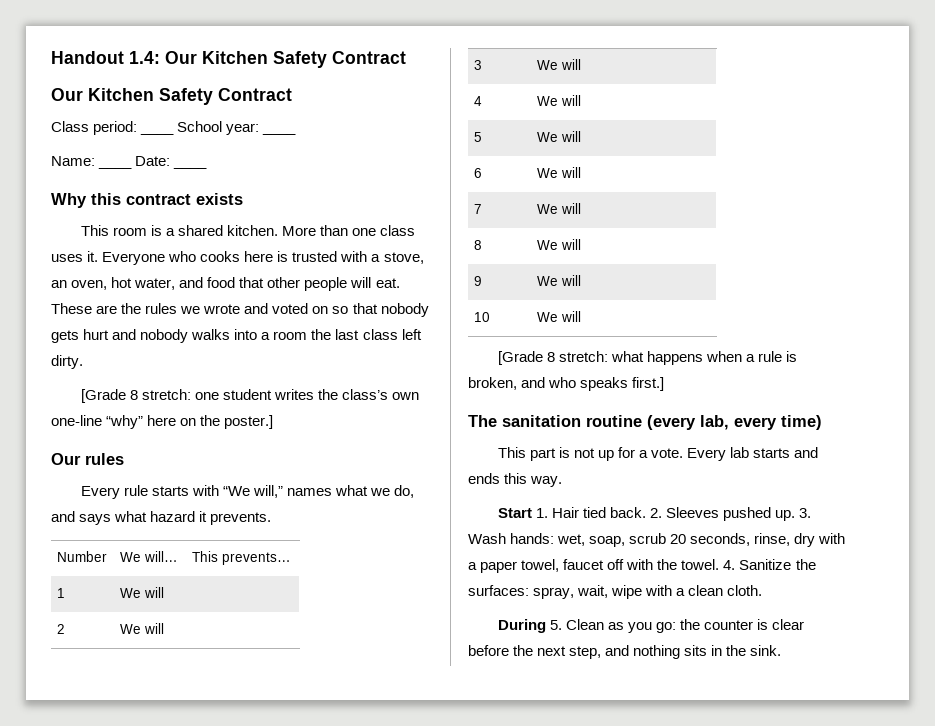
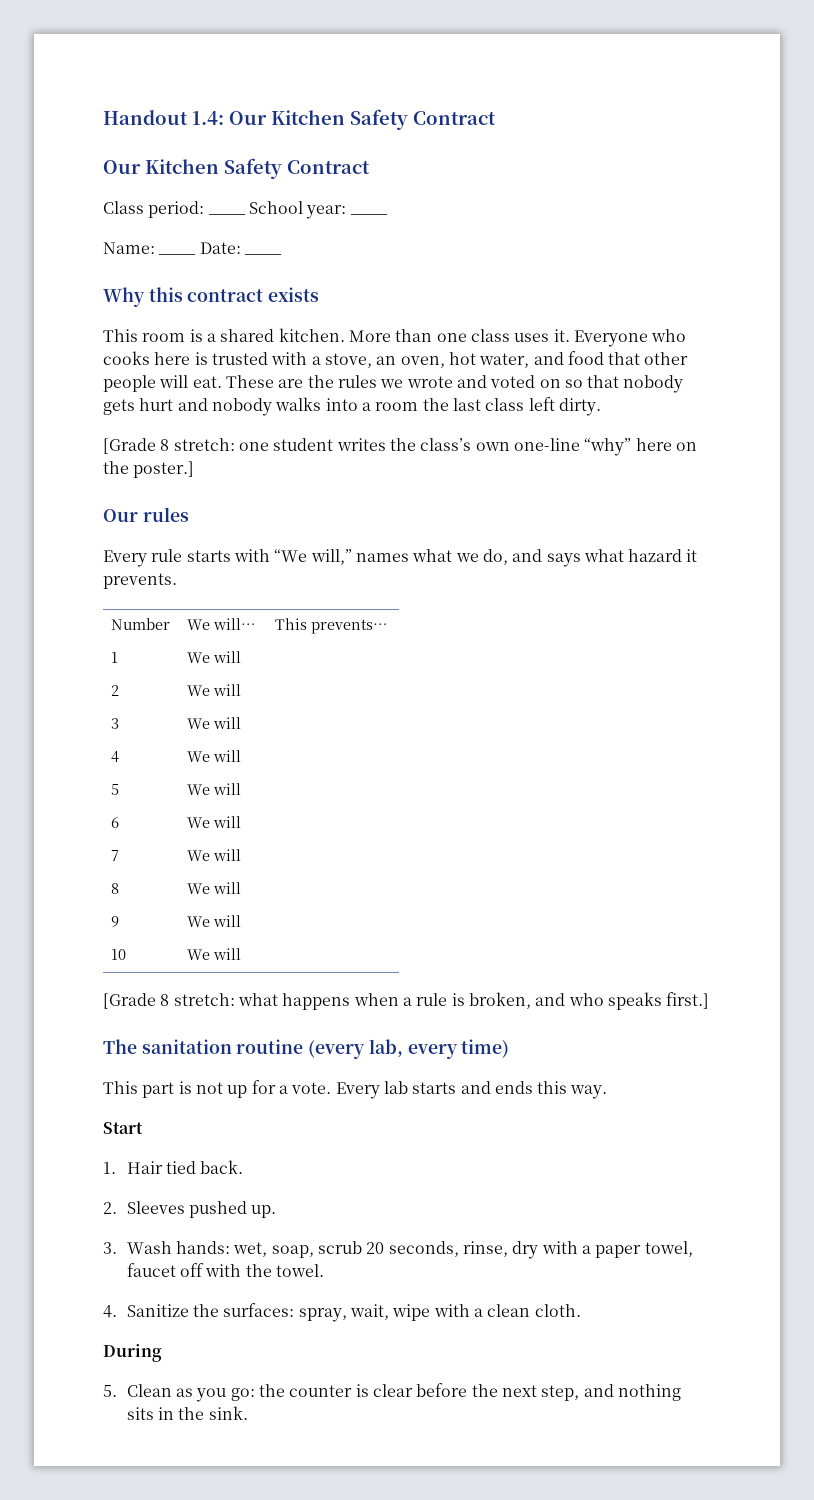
- Start 1. Hair tied back. 2. Sleeves pushed up. 3. Wash hands: wet, soap, scrub 20 seconds, rinse, dry with a paper towel, faucet off with the towel. 4. Sanitize the surfaces: spray, wait, wipe with a clean cloth.
+ Start
+ 1. Hair tied back.
+ 2. Sleeves pushed up.
+ 3. Wash hands: wet, soap, scrub 20 seconds, rinse, dry with a paper towel, faucet off with the towel.
+ 4. Sanitize the surfaces: spray, wait, wipe with a clean cloth.
- During 5. Clean as you go: the counter is clear before the next step, and nothing sits in the sink.
+ During
+ 5. Clean as you go: the counter is clear before the next step, and nothing sits in the sink.

